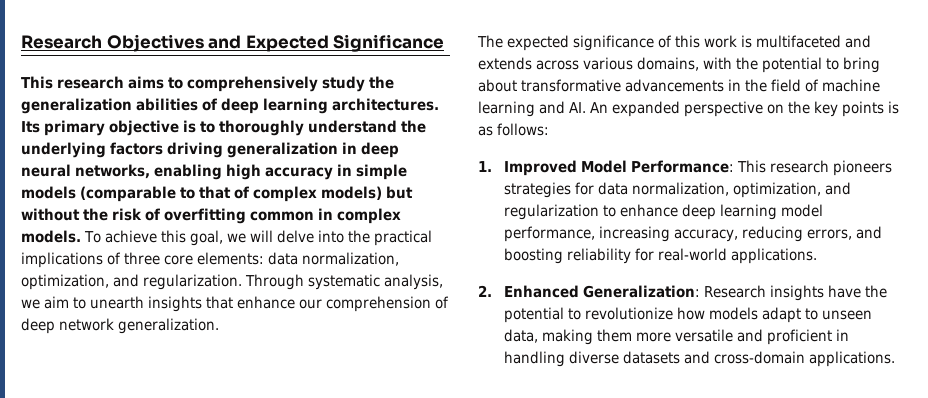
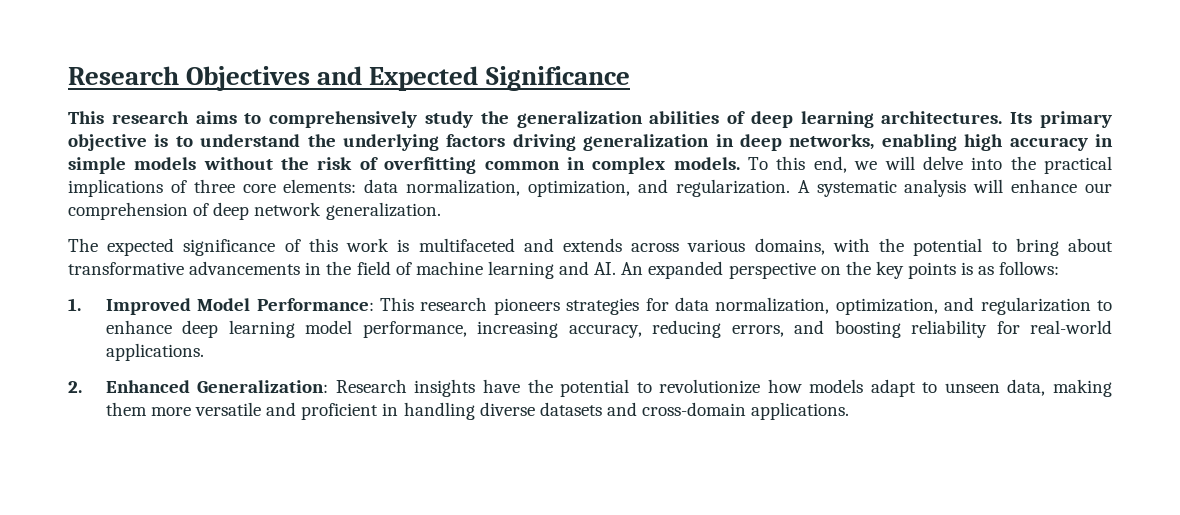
- Its primary objective is to thoroughly understand the underlying factors driving generalization in deep neural networks, enabling high accuracy in simple models (comparable to that of complex models) but without the risk of overfitting common in complex models.
+ Its primary objective is to understand the underlying factors driving generalization in deep networks, enabling high accuracy in simple models without the risk of overfitting common in complex models.
- To achieve this goal, we will delve into the practical implications of three core elements: data normalization, optimization, and regularization.
+ To this end, we will delve into the practical implications of three core elements: data normalization, optimization, and regularization.
- Through systematic analysis, we aim to unearth insights that enhance our comprehension of deep network generalization.
+ A systematic analysis will enhance our comprehension of deep network generalization.

